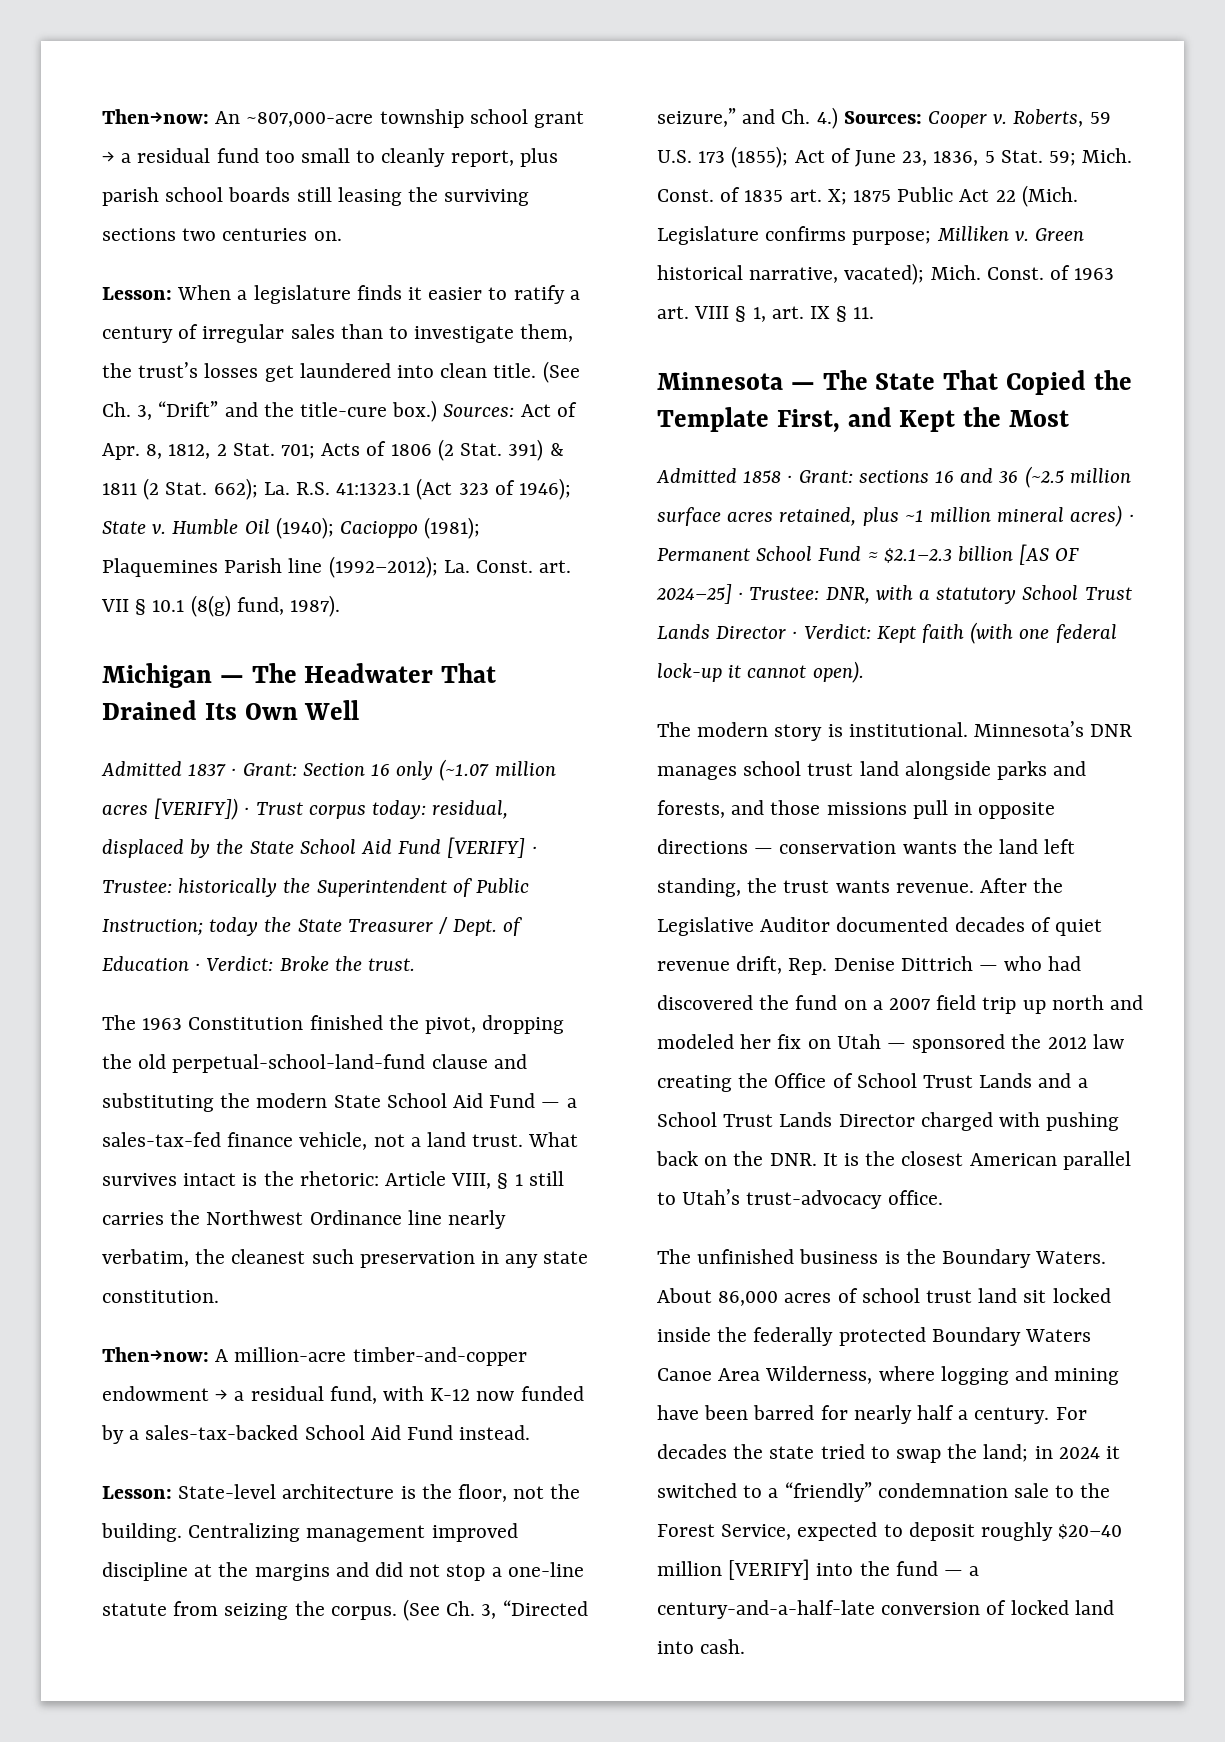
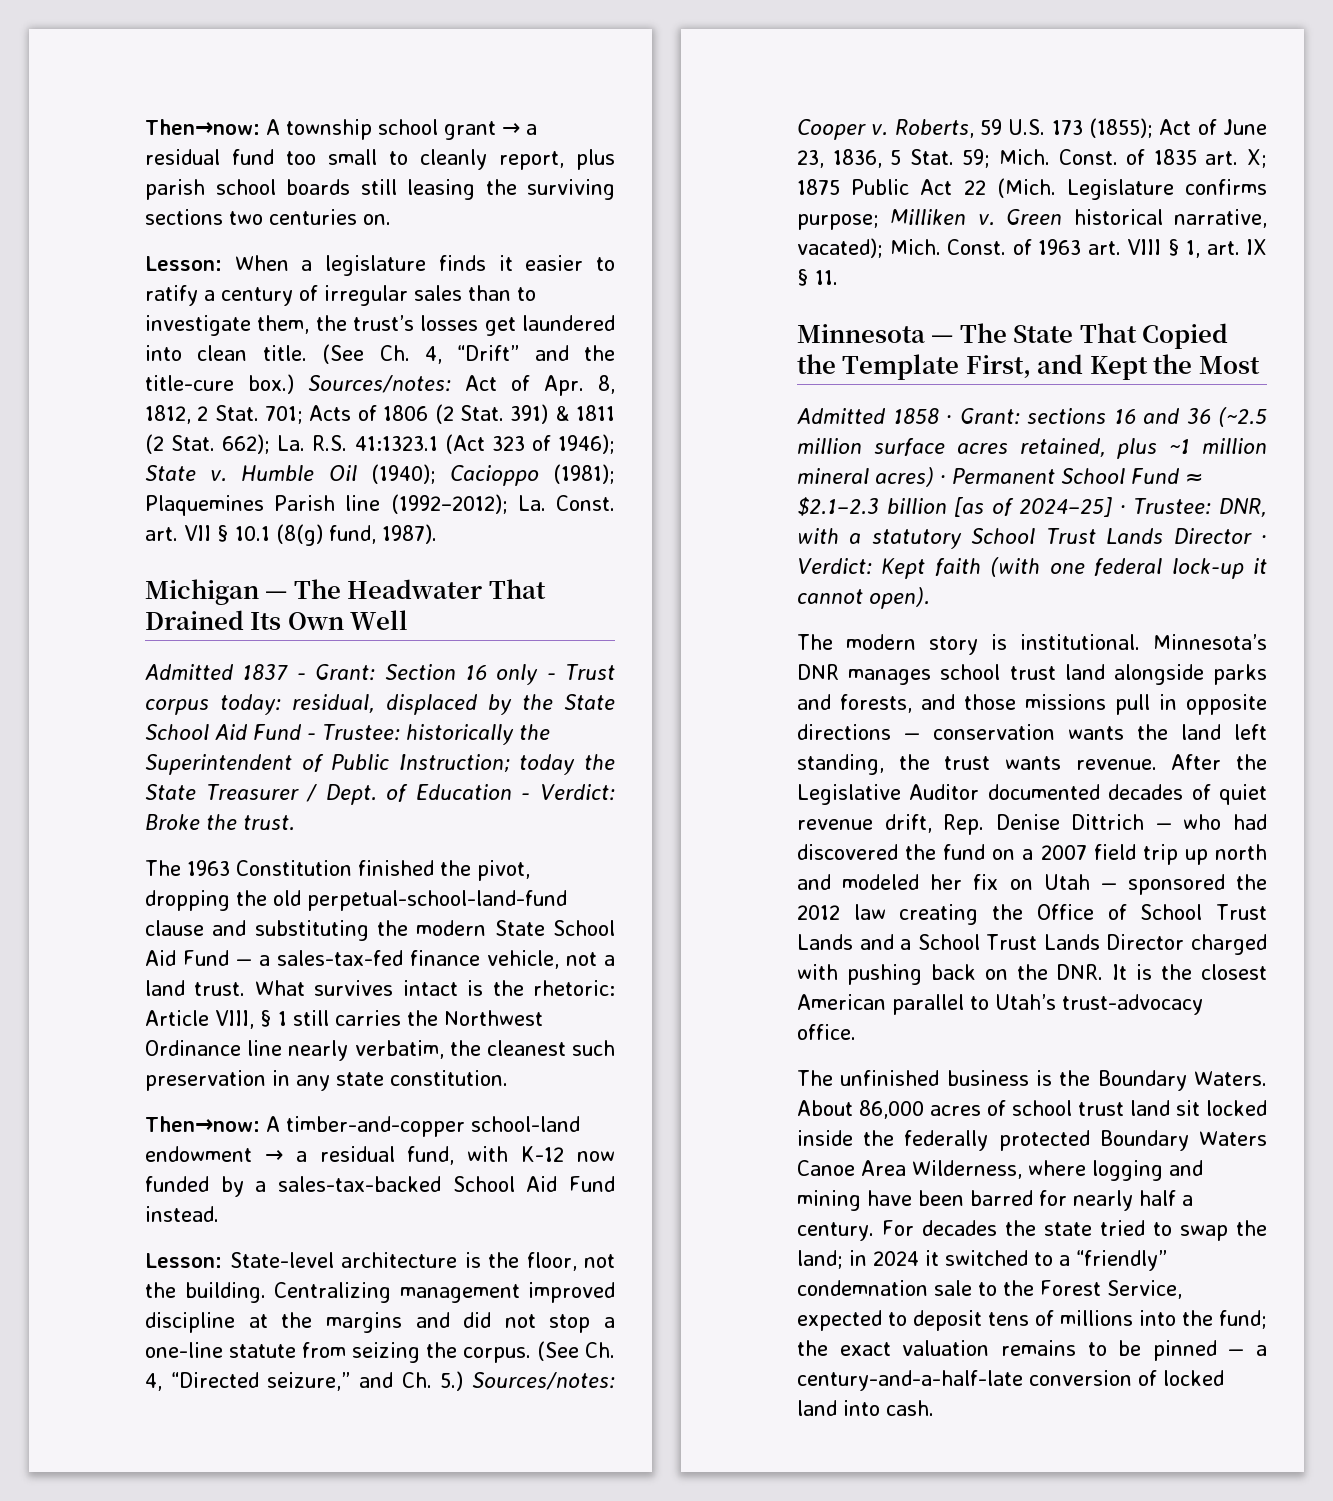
- Then→now: An ~807,000-acre township school grant → a residual fund too small to cleanly report, plus parish school boards still leasing the surviving sections two centuries on.
+ Then→now: A township school grant → a residual fund too small to cleanly report, plus parish school boards still leasing the surviving sections two centuries on.
- (See Ch. 3, “Drift” and the title-cure box.)
+ (See Ch. 4, “Drift” and the title-cure box.)
- Sources: Act of Apr. 8, 1812, 2 Stat.
+ Sources/notes: Act of Apr. 8, 1812, 2 Stat.
- Admitted 1837 · Grant: Section 16 only (~1.07 million acres [VERIFY]) · Trust corpus today: residual, displaced by the State School Aid Fund [VERIFY] · Trustee: historically the Superintendent of Public Instruction; today the State Treasurer / Dept. of Education · Verdict: Broke the trust.
+ Admitted 1837 - Grant: Section 16 only - Trust corpus today: residual, displaced by the State School Aid Fund - Trustee: historically the Superintendent of Public Instruction; today the State Treasurer / Dept. of Education - Verdict: Broke the trust.
- Then→now: A million-acre timber-and-copper endowment → a residual fund, with K-12 now funded by a sales-tax-backed School Aid Fund instead.
+ Then→now: A timber-and-copper school-land endowment → a residual fund, with K-12 now funded by a sales-tax-backed School Aid Fund instead.
- (See Ch. 3, “Directed seizure,” and Ch. 4.) Sources: Cooper v.
+ (See Ch. 4, “Directed seizure,” and Ch. 5.) Sources/notes: Cooper v.
- Admitted 1858 · Grant: sections 16 and 36 (~2.5 million surface acres retained, plus ~1 million mineral acres) · Permanent School Fund ≈ $2.1–2.3 billion [AS OF 2024–25] · Trustee: DNR, with a statutory School Trust Lands Director · Verdict: Kept faith (with one federal lock-up it cannot open).
+ Admitted 1858 · Grant: sections 16 and 36 (~2.5 million surface acres retained, plus ~1 million mineral acres) · Permanent School Fund ≈ $2.1–2.3 billion [as of 2024–25] · Trustee: DNR, with a statutory School Trust Lands Director · Verdict: Kept faith (with one federal lock-up it cannot open).
- For decades the state tried to swap the land; in 2024 it switched to a “friendly” condemnation sale to the Forest Service, expected to deposit roughly $20–40 million [VERIFY] into the fund — a century-and-a-half-late conversion of locked land into cash.
+ For decades the state tried to swap the land; in 2024 it switched to a “friendly” condemnation sale to the Forest Service, expected to deposit tens of millions into the fund; the exact valuation remains to be pinned — a century-and-a-half-late conversion of locked land into cash.

